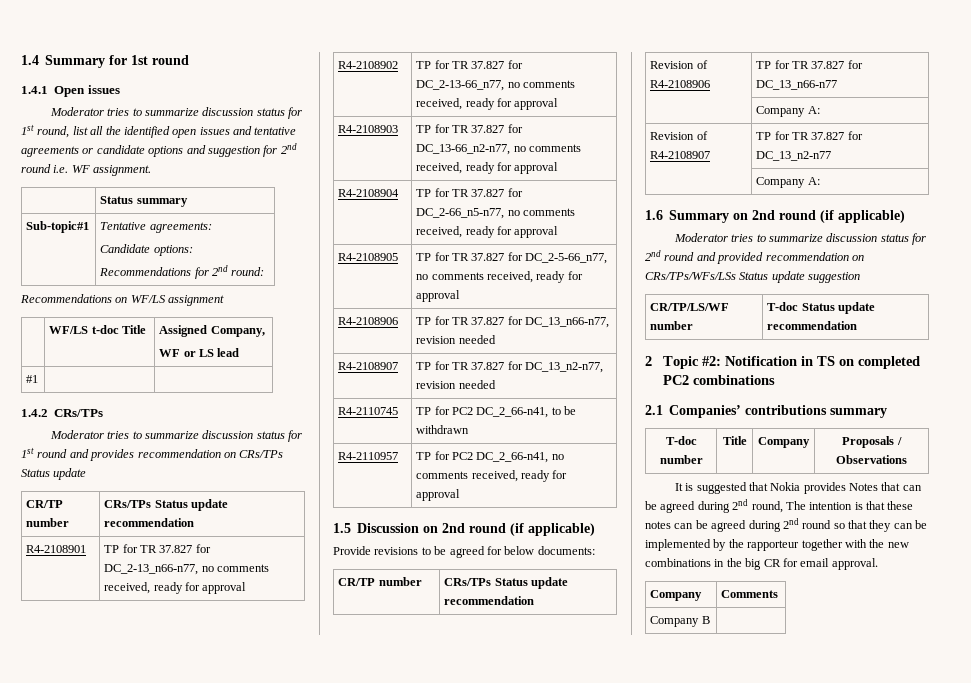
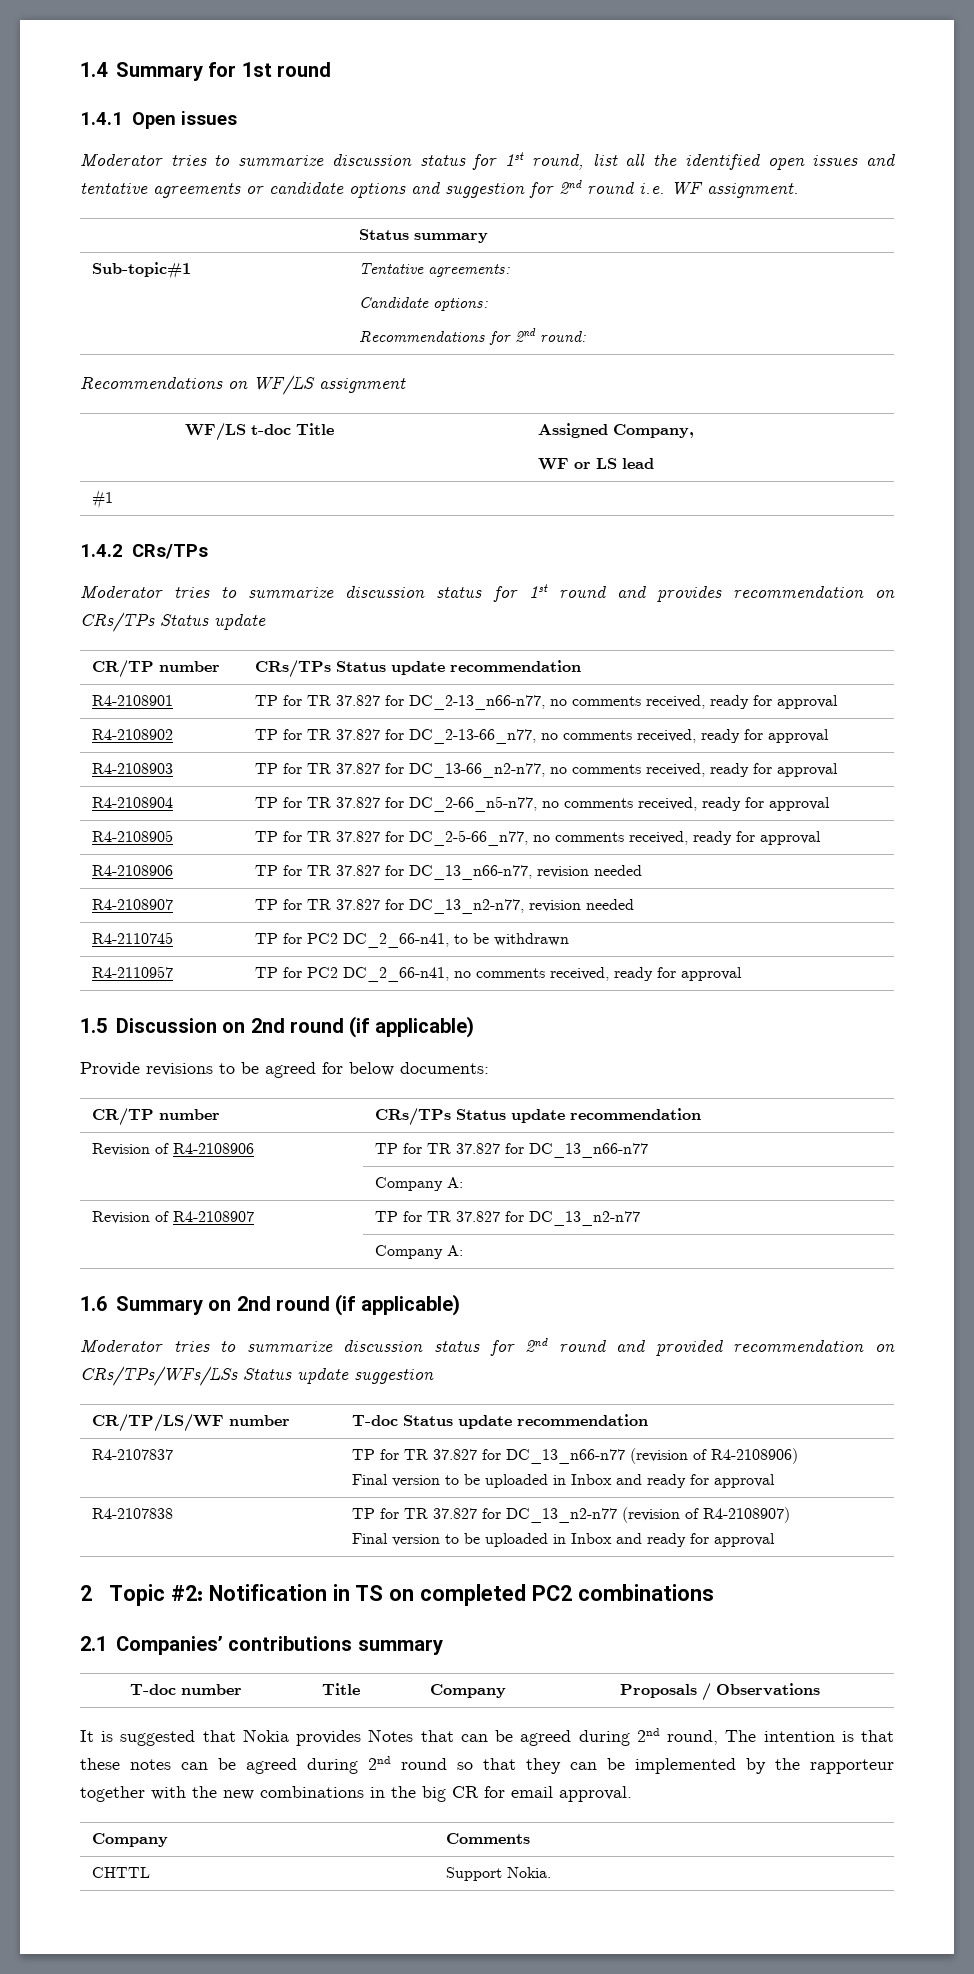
+ R4-2107837 | TP for TR 37.827 for DC_13_n66-n77 (revision of R4-2108906)
+ Final version to be uploaded in Inbox and ready for approval
+ R4-2107838 | TP for TR 37.827 for DC_13_n2-n77 (revision of R4-2108907)
+ Final version to be uploaded in Inbox and ready for approval
- Company B |
+ CHTTL | Support Nokia.

